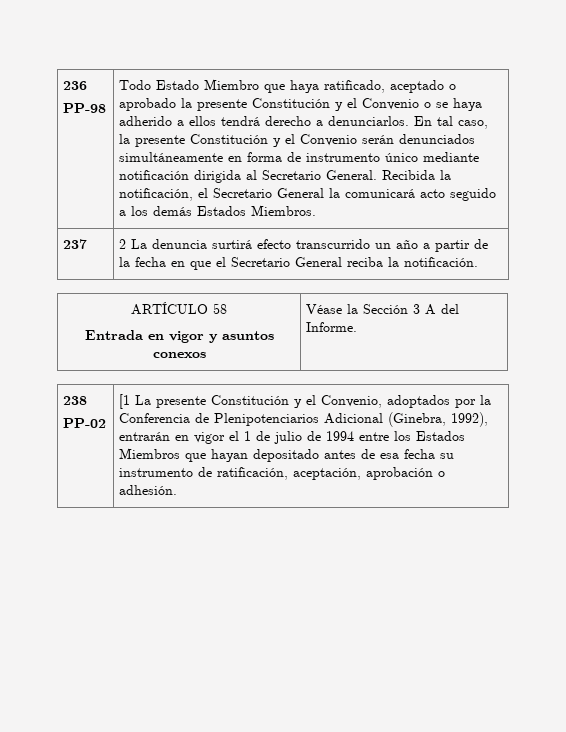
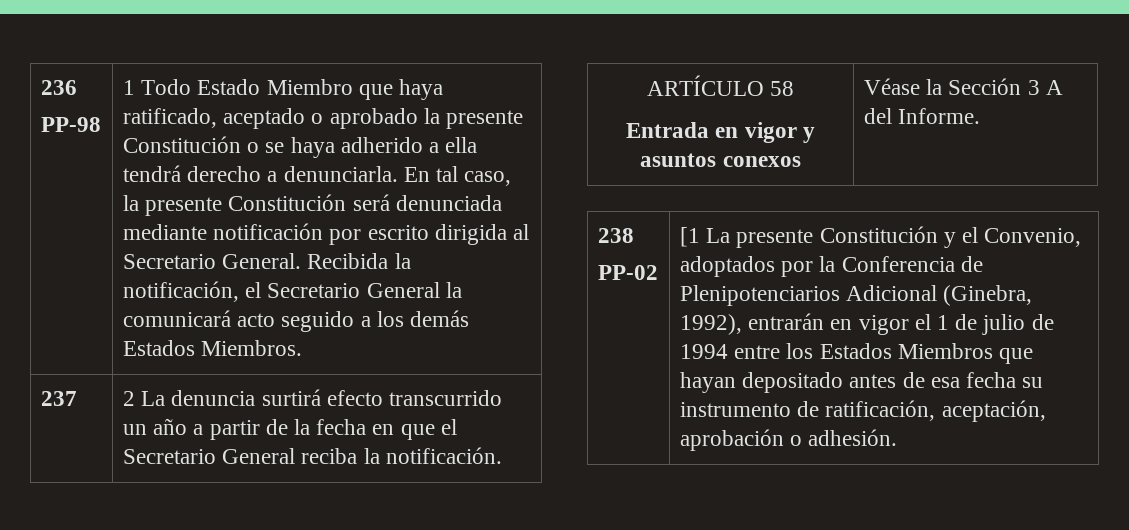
- Todo Estado Miembro que haya ratificado, aceptado o aprobado la presente Constitución y el Convenio o se haya adherido a ellos tendrá derecho a denunciarlos.
+ 1 Todo Estado Miembro que haya ratificado, aceptado o aprobado la presente Constitución o se haya adherido a ella tendrá derecho a denunciarla.
- En tal caso, la presente Constitución y el Convenio serán denunciados simultáneamente en forma de instrumento único mediante notificación dirigida al Secretario General.
+ En tal caso, la presente Constitución será denunciada mediante notificación por escrito dirigida al Secretario General.

